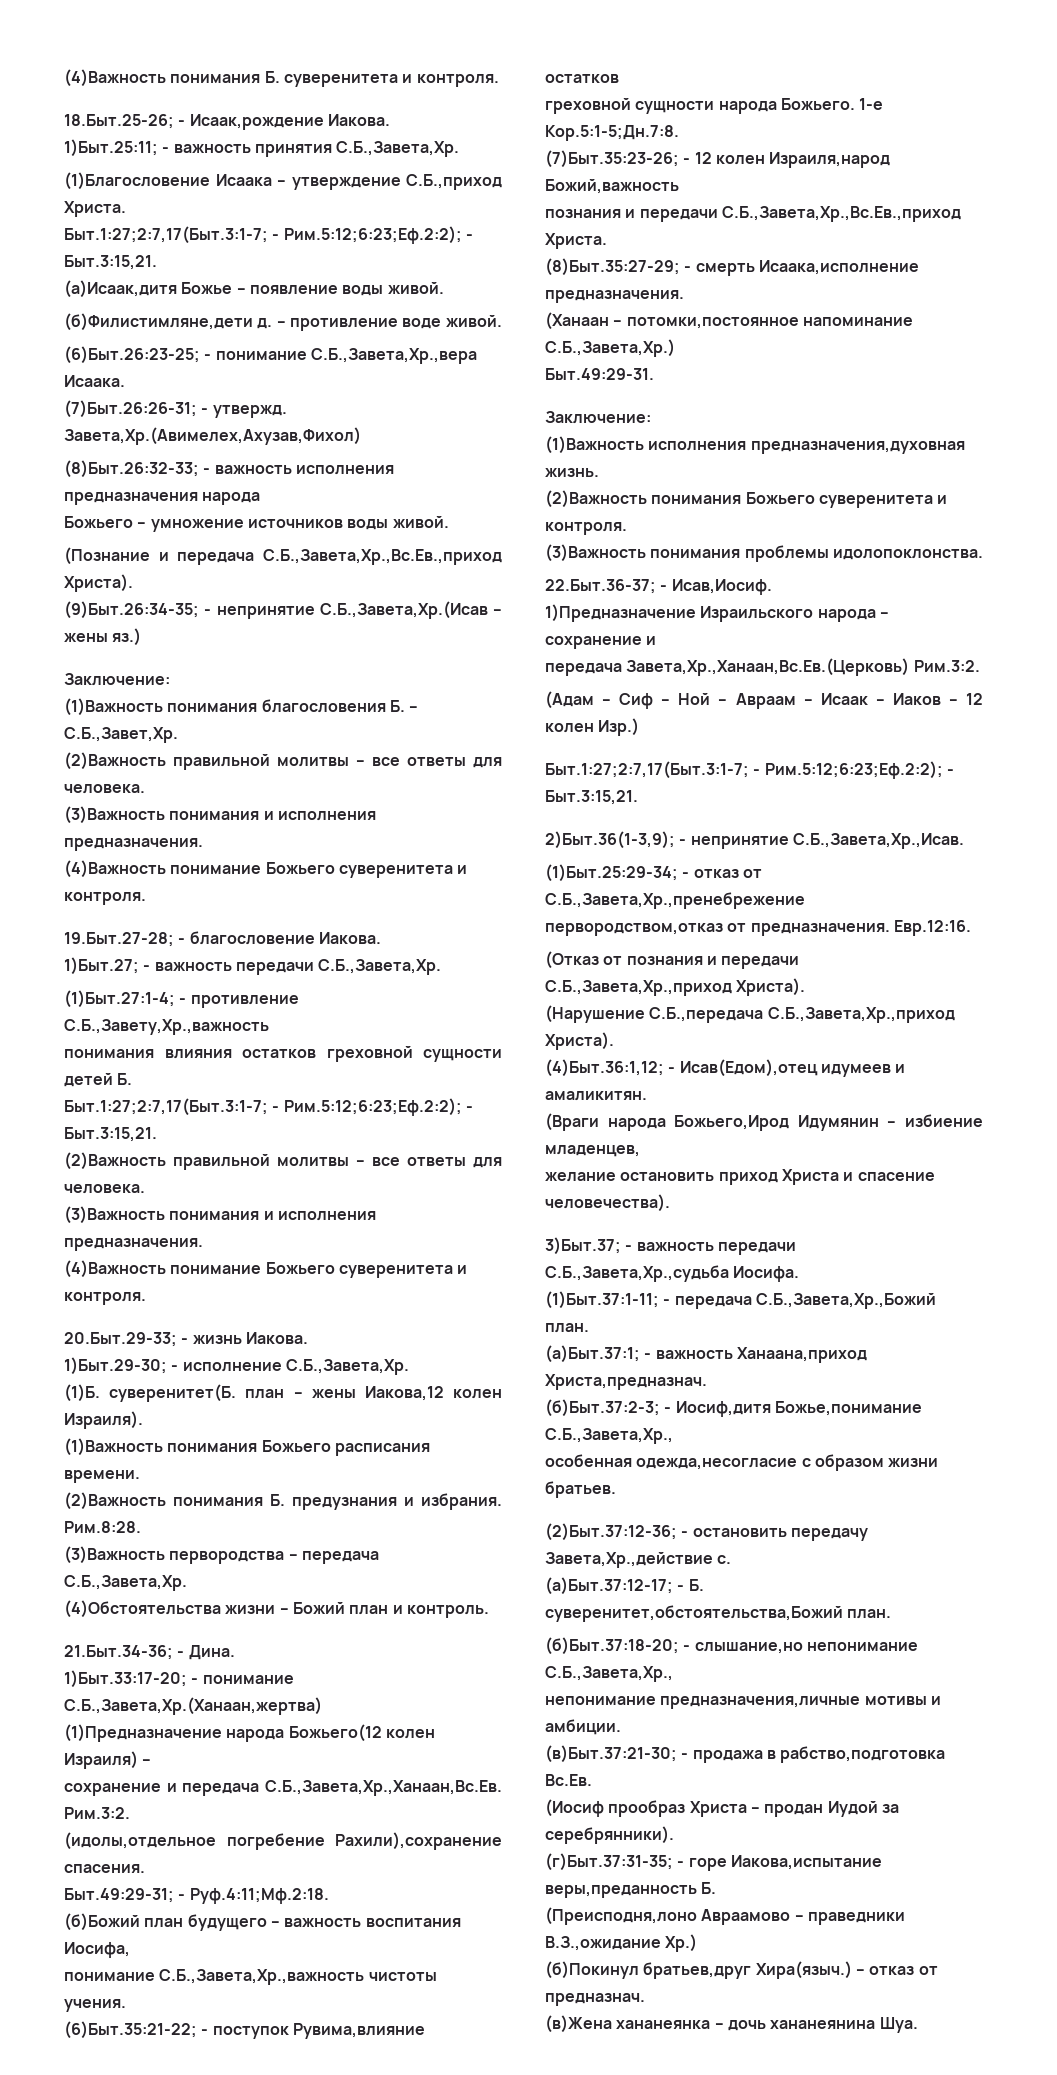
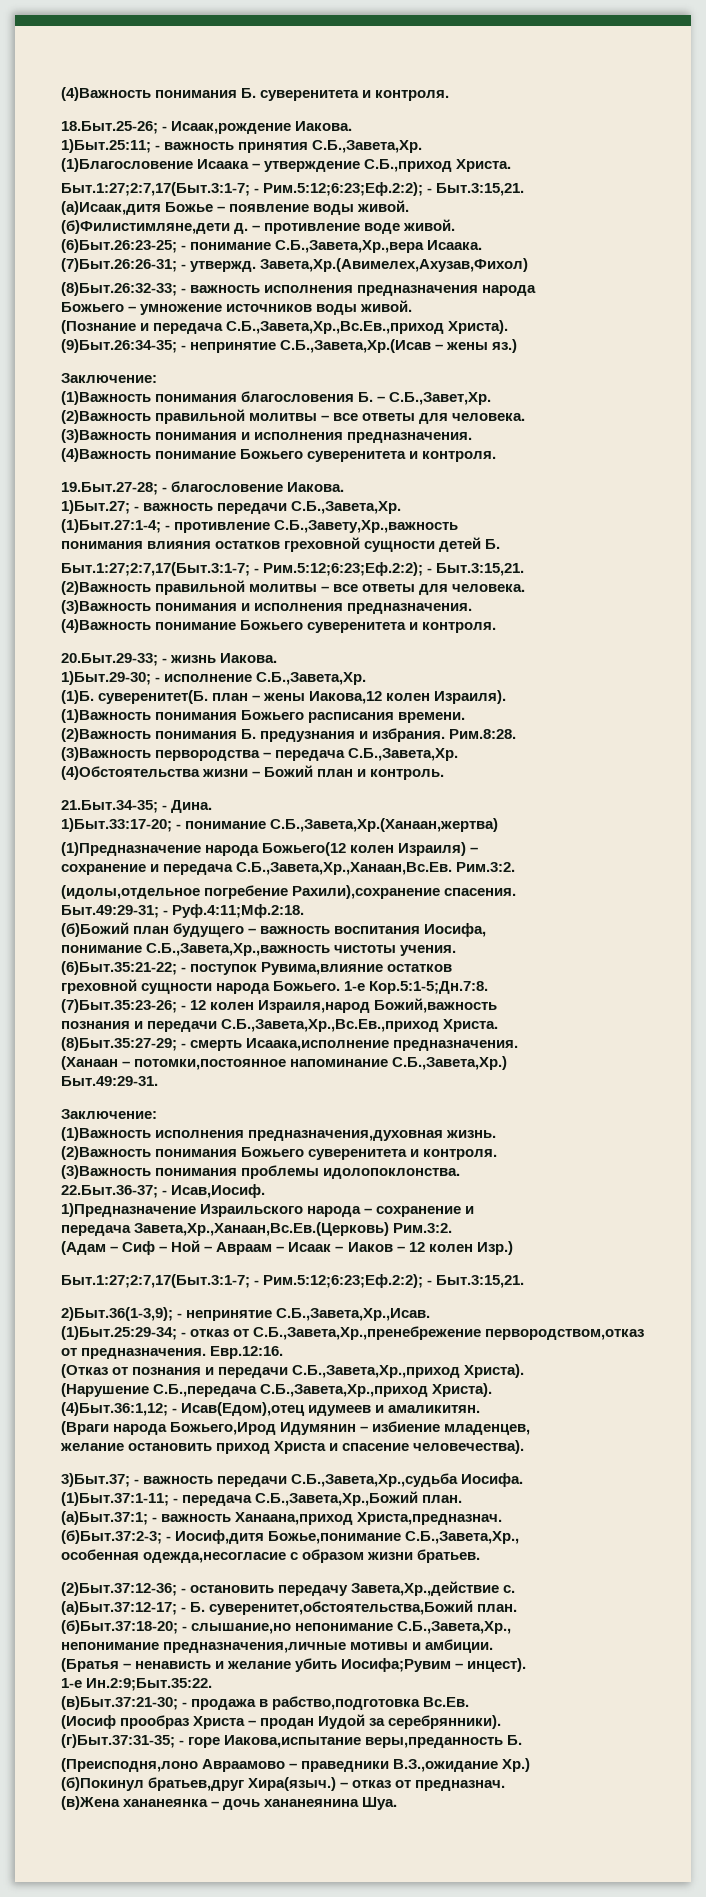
- 21.Быт.34-36; - Дина.
+ 21.Быт.34-35; - Дина.
+ (Братья – ненависть и желание убить Иосифа;Рувим – инцест).
+ 1-е Ин.2:9;Быт.35:22.

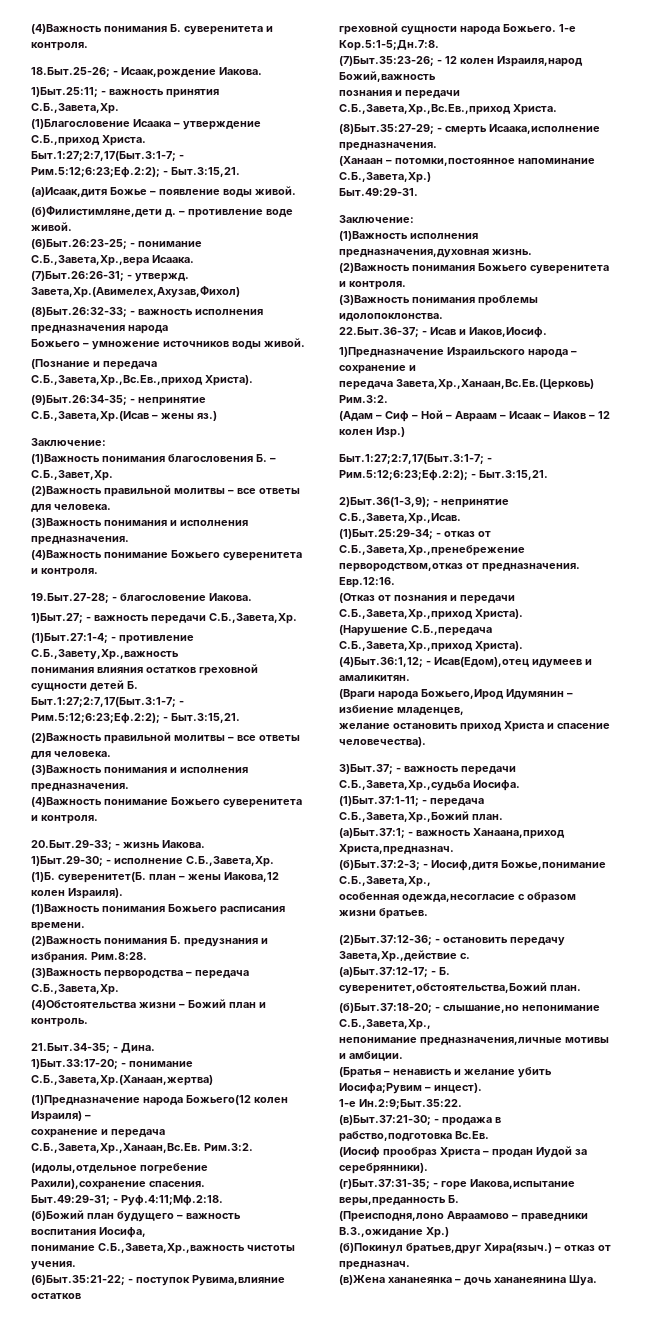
- 22.Быт.36-37; - Исав,Иосиф.
+ 22.Быт.36-37; - Исав и Иаков,Иосиф.

